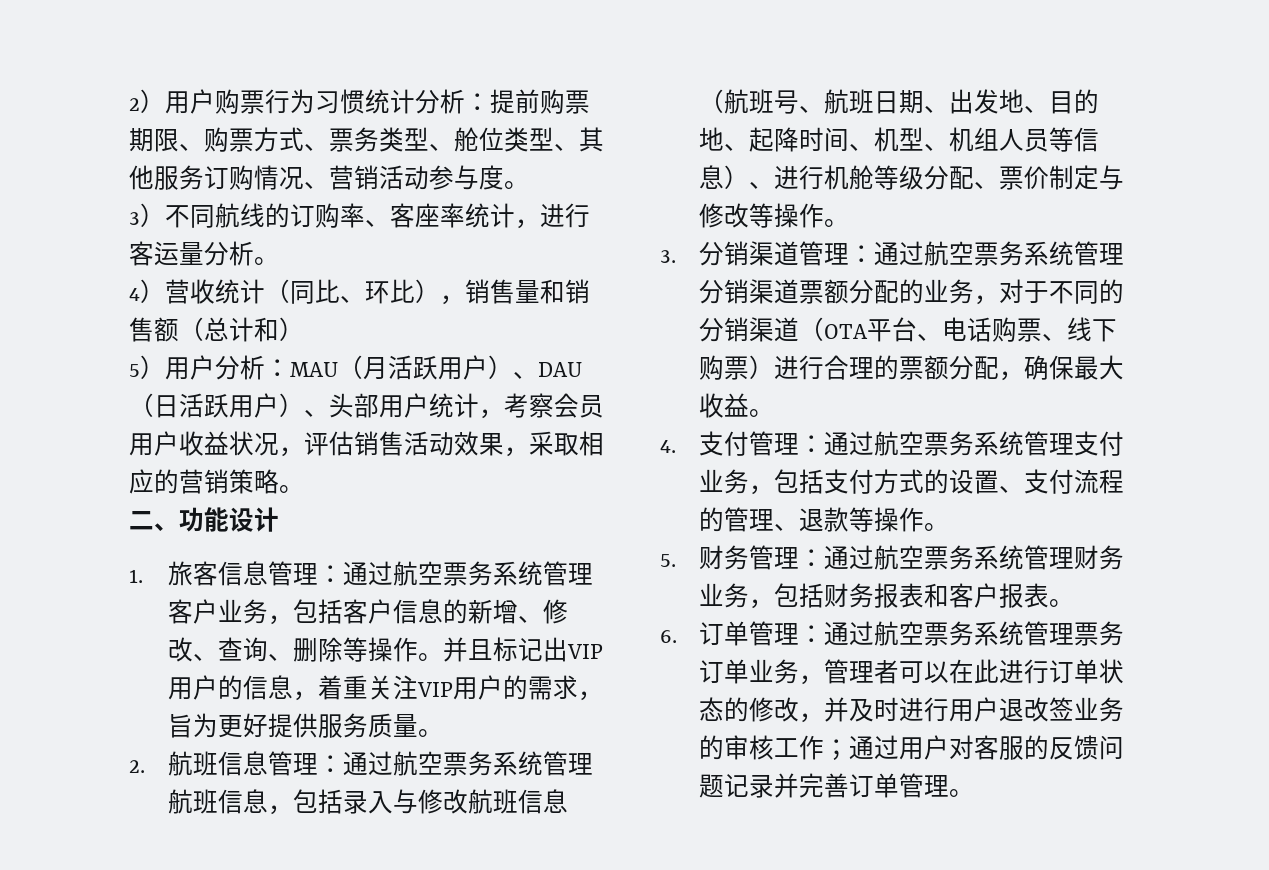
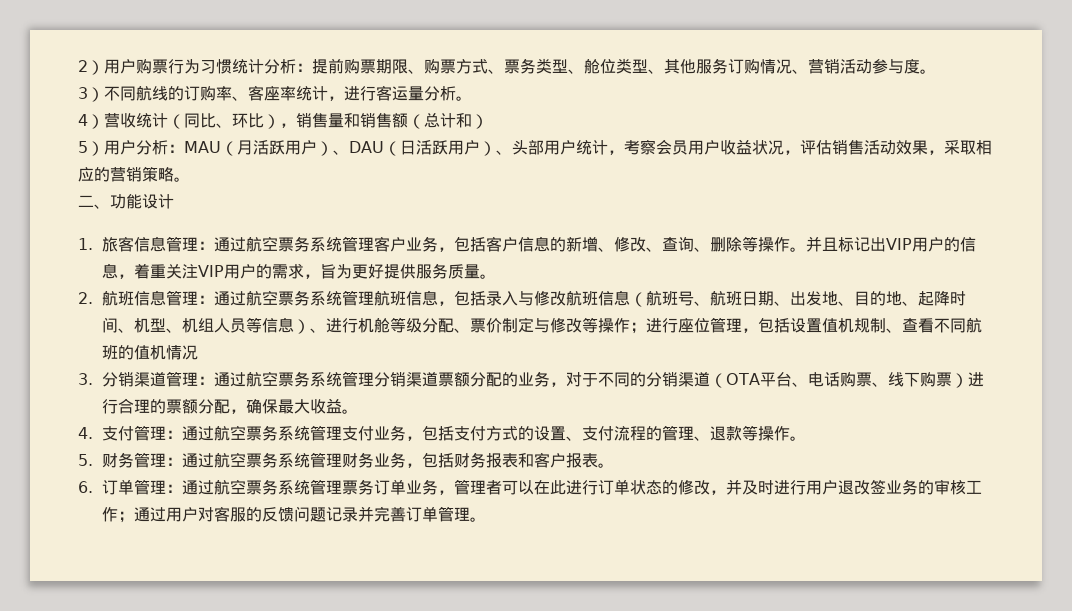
- 2.航班信息管理：通过航空票务系统管理航班信息，包括录入与修改航班信息（航班号、航班日期、出发地、目的地、起降时间、机型、机组人员等信息）、进行机舱等级分配、票价制定与修改等操作。
+ 2.航班信息管理：通过航空票务系统管理航班信息，包括录入与修改航班信息（航班号、航班日期、出发地、目的地、起降时间、机型、机组人员等信息）、进行机舱等级分配、票价制定与修改等操作；进行座位管理，包括设置值机规制、查看不同航班的值机情况

